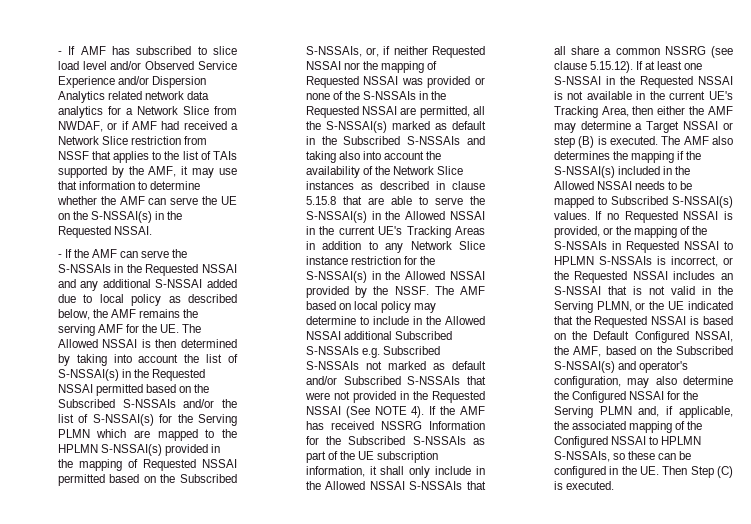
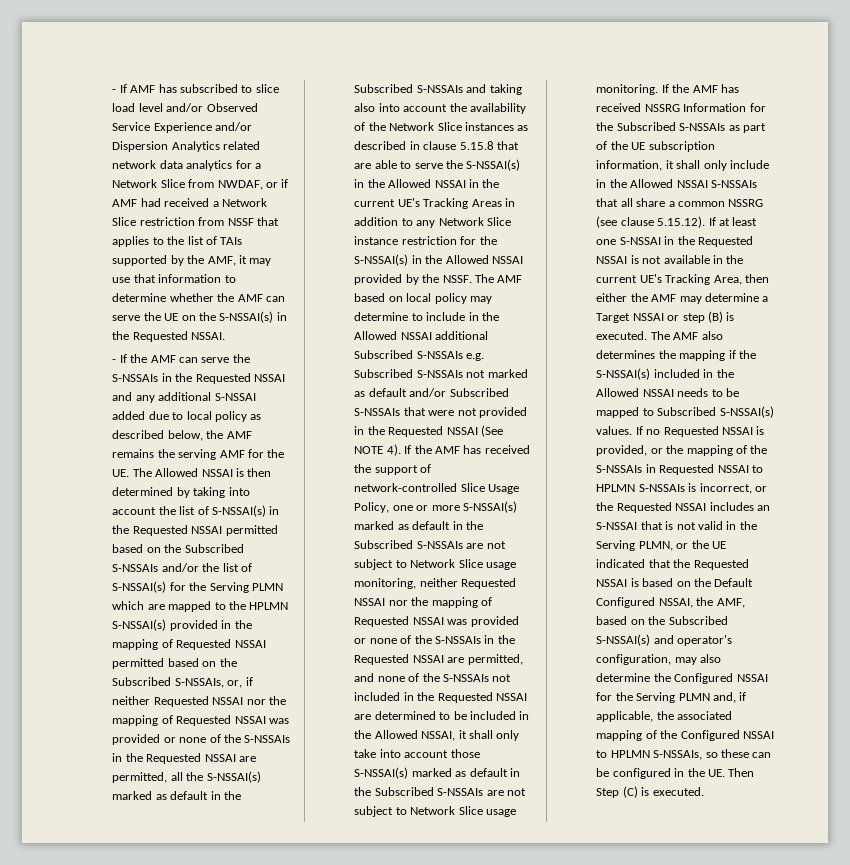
- If the AMF has received NSSRG Information for the Subscribed S-NSSAIs as part of the UE subscription information, it shall only include in the Allowed NSSAI S-NSSAIs that all share a common NSSRG (see clause 5.15.12). If at least one S-NSSAI in the Requested NSSAI is not available in the current UE's Tracking Area, then either the AMF may determine a Target NSSAI or step (B) is executed.
+ If the AMF has received the support of network-controlled Slice Usage Policy, one or more S-NSSAI(s) marked as default in the Subscribed S-NSSAIs are not subject to Network Slice usage monitoring, neither Requested NSSAI nor the mapping of Requested NSSAI was provided or none of the S-NSSAIs in the Requested NSSAI are permitted, and none of the S-NSSAIs not included in the Requested NSSAI are determined to be included in the Allowed NSSAI, it shall only take into account those S-NSSAI(s) marked as default in the Subscribed S-NSSAIs are not subject to Network Slice usage monitoring. If the AMF has received NSSRG Information for the Subscribed S-NSSAIs as part of the UE subscription information, it shall only include in the Allowed NSSAI S-NSSAIs that all share a common NSSRG (see clause 5.15.12). If at least one S-NSSAI in the Requested NSSAI is not available in the current UE's Tracking Area, then either the AMF may determine a Target NSSAI or step (B) is executed.

